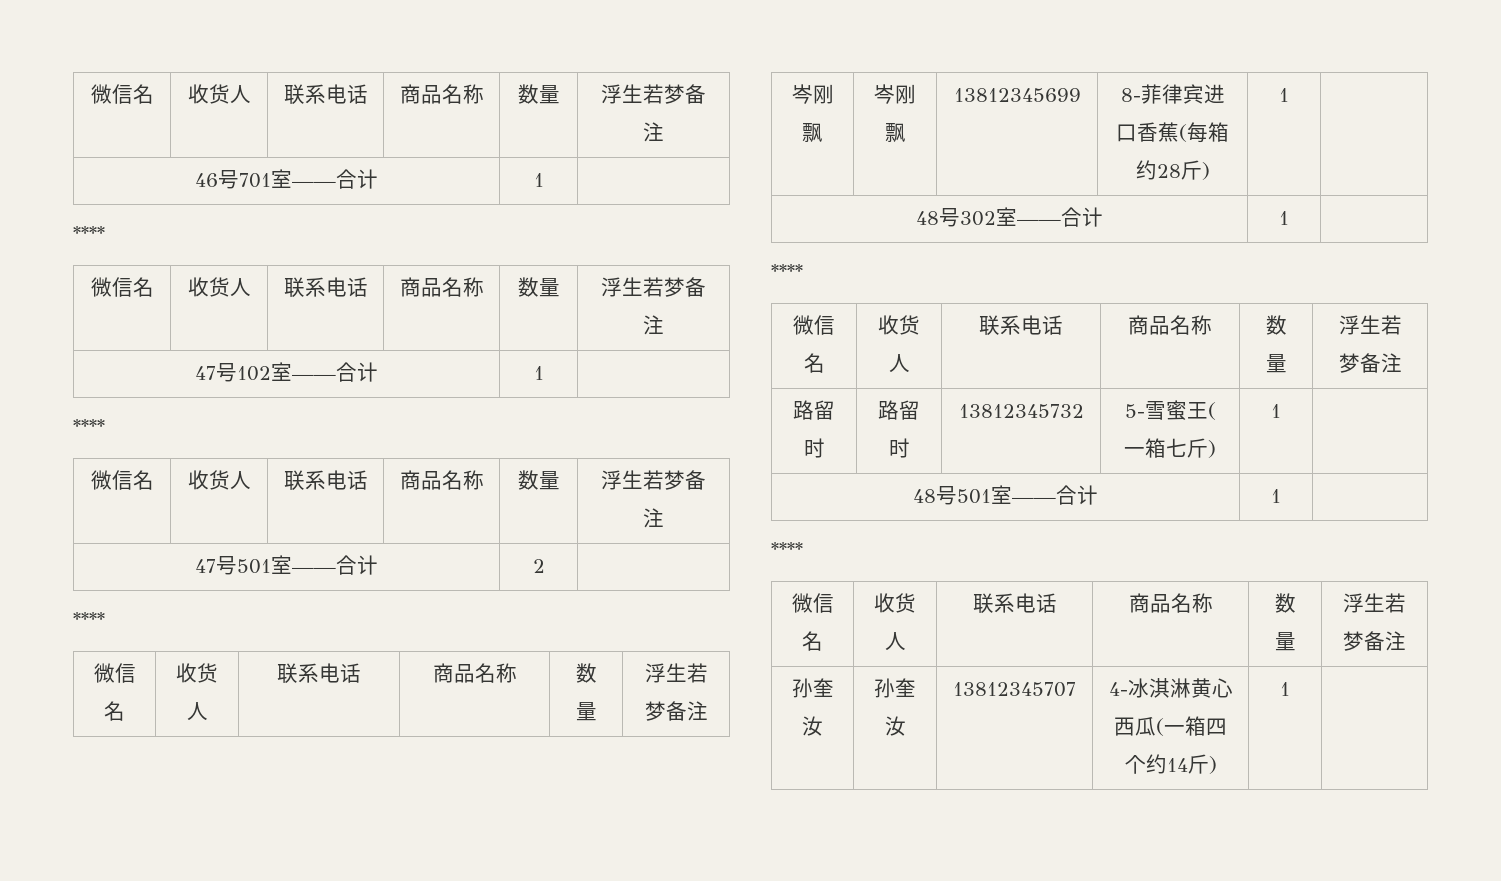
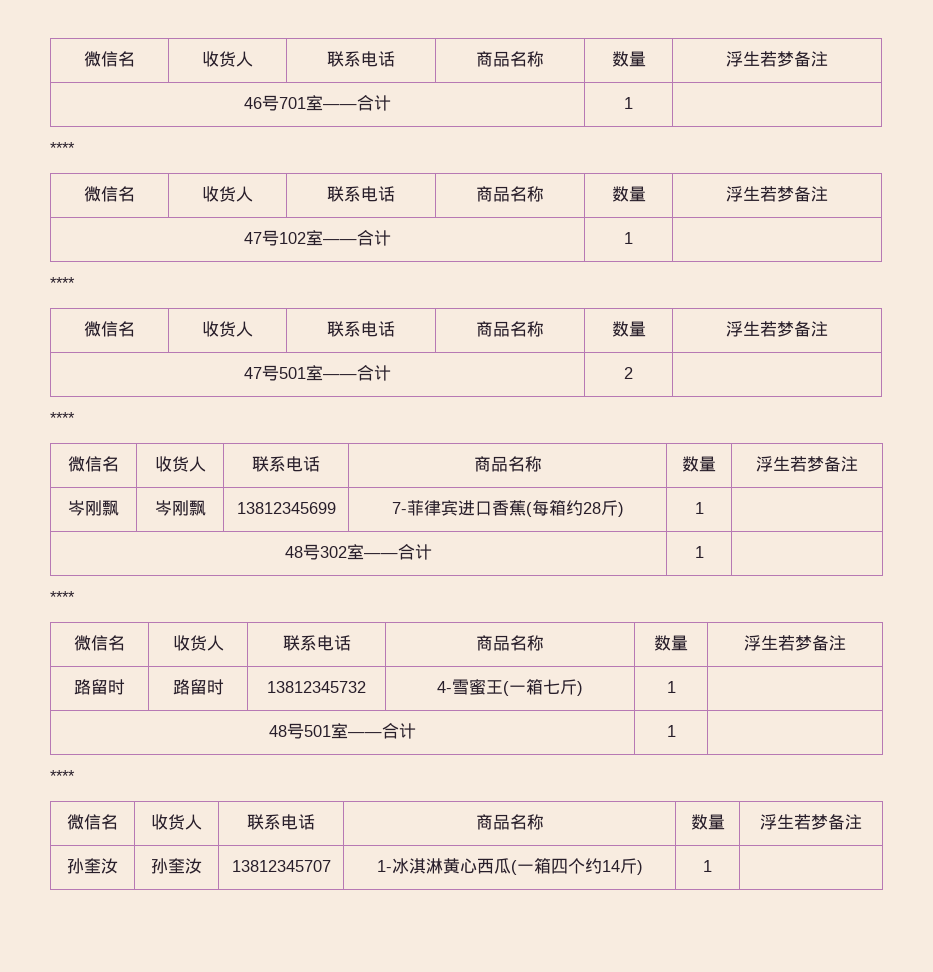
- 岑刚飘 | 岑刚飘 | 13812345699 | 8-菲律宾进口香蕉(每箱约28斤) | 1 |
+ 岑刚飘 | 岑刚飘 | 13812345699 | 7-菲律宾进口香蕉(每箱约28斤) | 1 |
- 路留时 | 路留时 | 13812345732 | 5-雪蜜王(一箱七斤) | 1 |
+ 路留时 | 路留时 | 13812345732 | 4-雪蜜王(一箱七斤) | 1 |
- 孙奎汝 | 孙奎汝 | 13812345707 | 4-冰淇淋黄心西瓜(一箱四个约14斤) | 1 |
+ 孙奎汝 | 孙奎汝 | 13812345707 | 1-冰淇淋黄心西瓜(一箱四个约14斤) | 1 |

